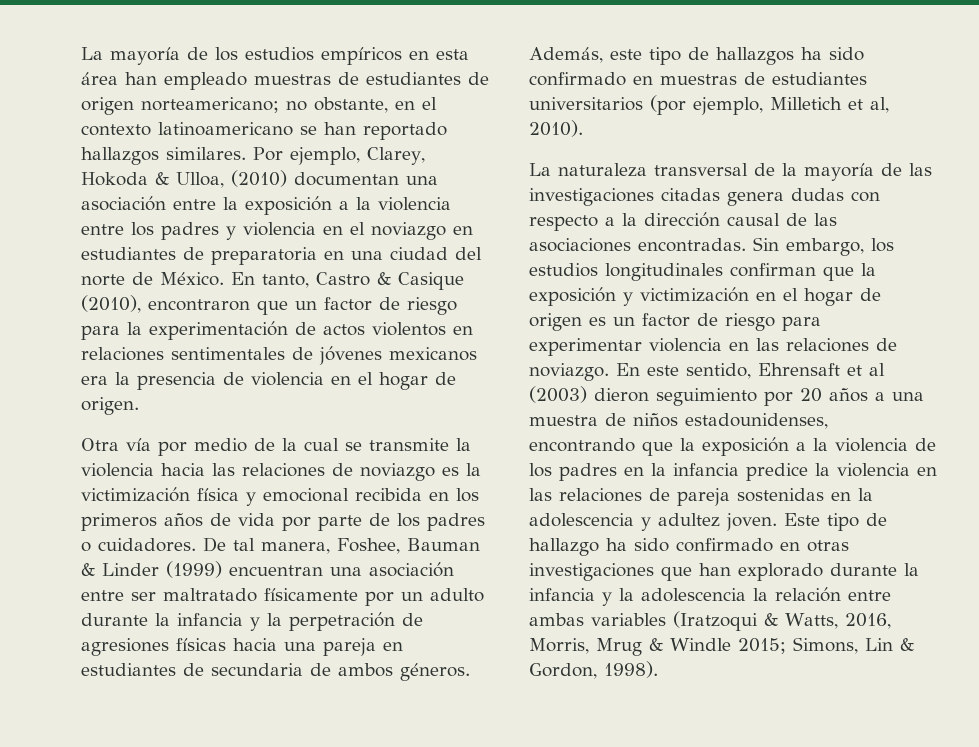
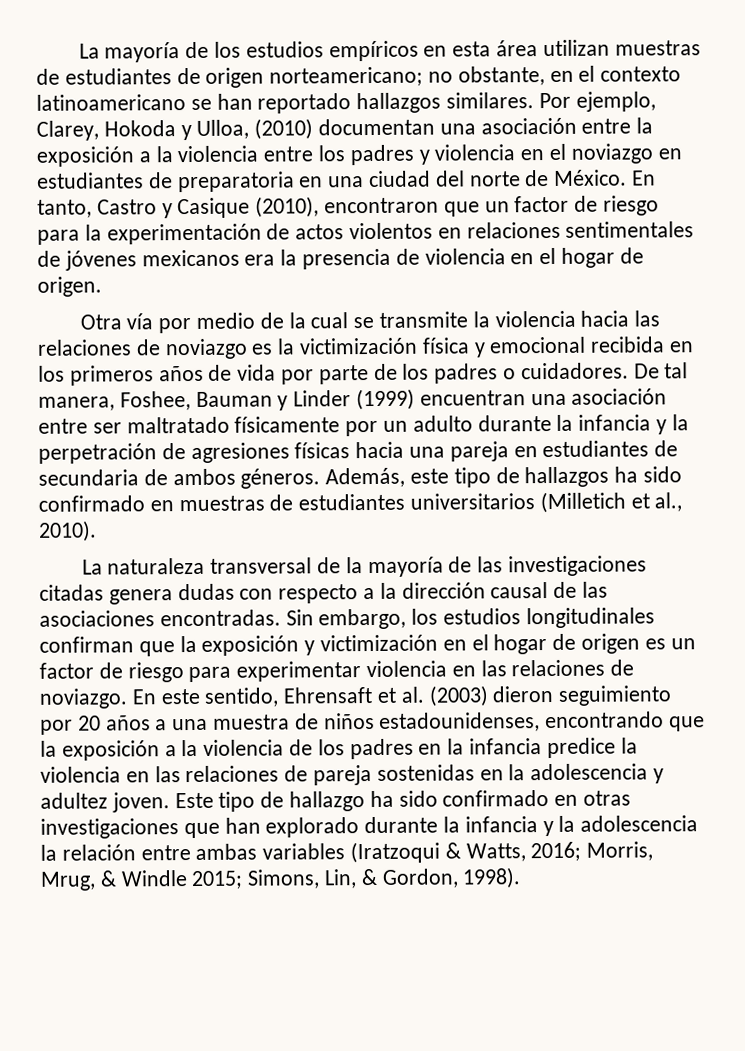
- La mayoría de los estudios empíricos en esta área han empleado muestras de estudiantes de origen norteamericano; no obstante, en el contexto latinoamericano se han reportado hallazgos similares.
+ La mayoría de los estudios empíricos en esta área utilizan muestras de estudiantes de origen norteamericano; no obstante, en el contexto latinoamericano se han reportado hallazgos similares.
- Por ejemplo, Clarey, Hokoda & Ulloa, (2010) documentan una asociación entre la exposición a la violencia entre los padres y violencia en el noviazgo en estudiantes de preparatoria en una ciudad del norte de México.
+ Por ejemplo, Clarey, Hokoda y Ulloa, (2010) documentan una asociación entre la exposición a la violencia entre los padres y violencia en el noviazgo en estudiantes de preparatoria en una ciudad del norte de México.
- En tanto, Castro & Casique (2010), encontraron que un factor de riesgo para la experimentación de actos violentos en relaciones sentimentales de jóvenes mexicanos era la presencia de violencia en el hogar de origen.
+ En tanto, Castro y Casique (2010), encontraron que un factor de riesgo para la experimentación de actos violentos en relaciones sentimentales de jóvenes mexicanos era la presencia de violencia en el hogar de origen.
- De tal manera, Foshee, Bauman & Linder (1999) encuentran una asociación entre ser maltratado físicamente por un adulto durante la infancia y la perpetración de agresiones físicas hacia una pareja en estudiantes de secundaria de ambos géneros.
+ De tal manera, Foshee, Bauman y Linder (1999) encuentran una asociación entre ser maltratado físicamente por un adulto durante la infancia y la perpetración de agresiones físicas hacia una pareja en estudiantes de secundaria de ambos géneros.
- Además, este tipo de hallazgos ha sido confirmado en muestras de estudiantes universitarios (por ejemplo, Milletich et al, 2010).
+ Además, este tipo de hallazgos ha sido confirmado en muestras de estudiantes universitarios (Milletich et al., 2010).
- En este sentido, Ehrensaft et al (2003) dieron seguimiento por 20 años a una muestra de niños estadounidenses, encontrando que la exposición a la violencia de los padres en la infancia predice la violencia en las relaciones de pareja sostenidas en la adolescencia y adultez joven.
+ En este sentido, Ehrensaft et al. (2003) dieron seguimiento por 20 años a una muestra de niños estadounidenses, encontrando que la exposición a la violencia de los padres en la infancia predice la violencia en las relaciones de pareja sostenidas en la adolescencia y adultez joven.
- Este tipo de hallazgo ha sido confirmado en otras investigaciones que han explorado durante la infancia y la adolescencia la relación entre ambas variables (Iratzoqui & Watts, 2016, Morris, Mrug & Windle 2015; Simons, Lin & Gordon, 1998).
+ Este tipo de hallazgo ha sido confirmado en otras investigaciones que han explorado durante la infancia y la adolescencia la relación entre ambas variables (Iratzoqui & Watts, 2016; Morris, Mrug, & Windle 2015; Simons, Lin, & Gordon, 1998).

